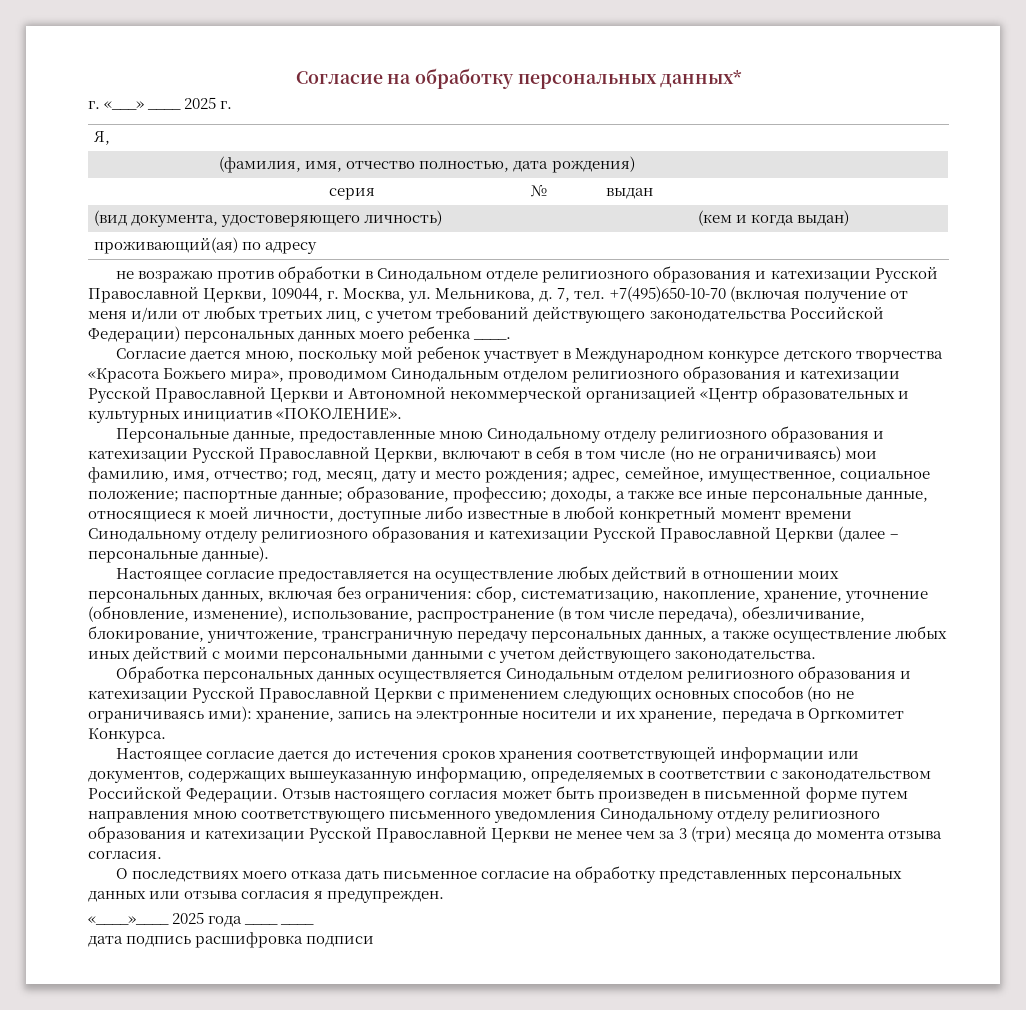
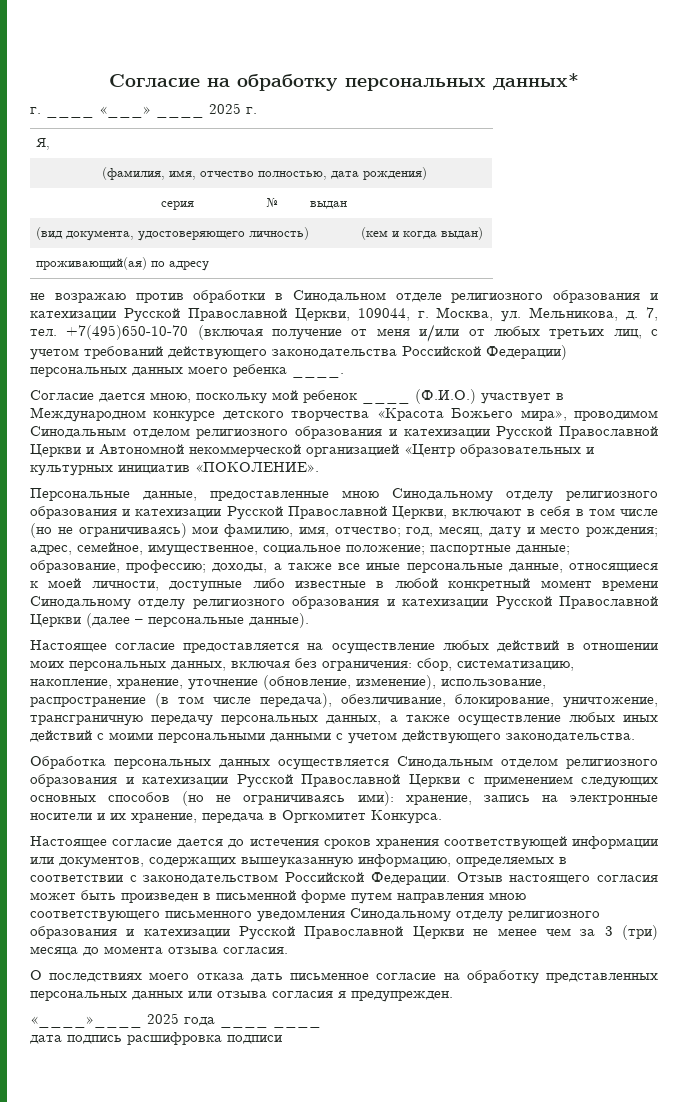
- г. «___» ____ 2025 г.
+ г. ____ «___» ____ 2025 г.
- Согласие дается мною, поскольку мой ребенок участвует в Международном конкурсе детского творчества «Красота Божьего мира», проводимом Синодальным отделом религиозного образования и катехизации Русской Православной Церкви и Автономной некоммерческой организацией «Центр образовательных и культурных инициатив «ПОКОЛЕНИЕ».
+ Согласие дается мною, поскольку мой ребенок ____ (Ф.И.О.) участвует в Международном конкурсе детского творчества «Красота Божьего мира», проводимом Синодальным отделом религиозного образования и катехизации Русской Православной Церкви и Автономной некоммерческой организацией «Центр образовательных и культурных инициатив «ПОКОЛЕНИЕ».

